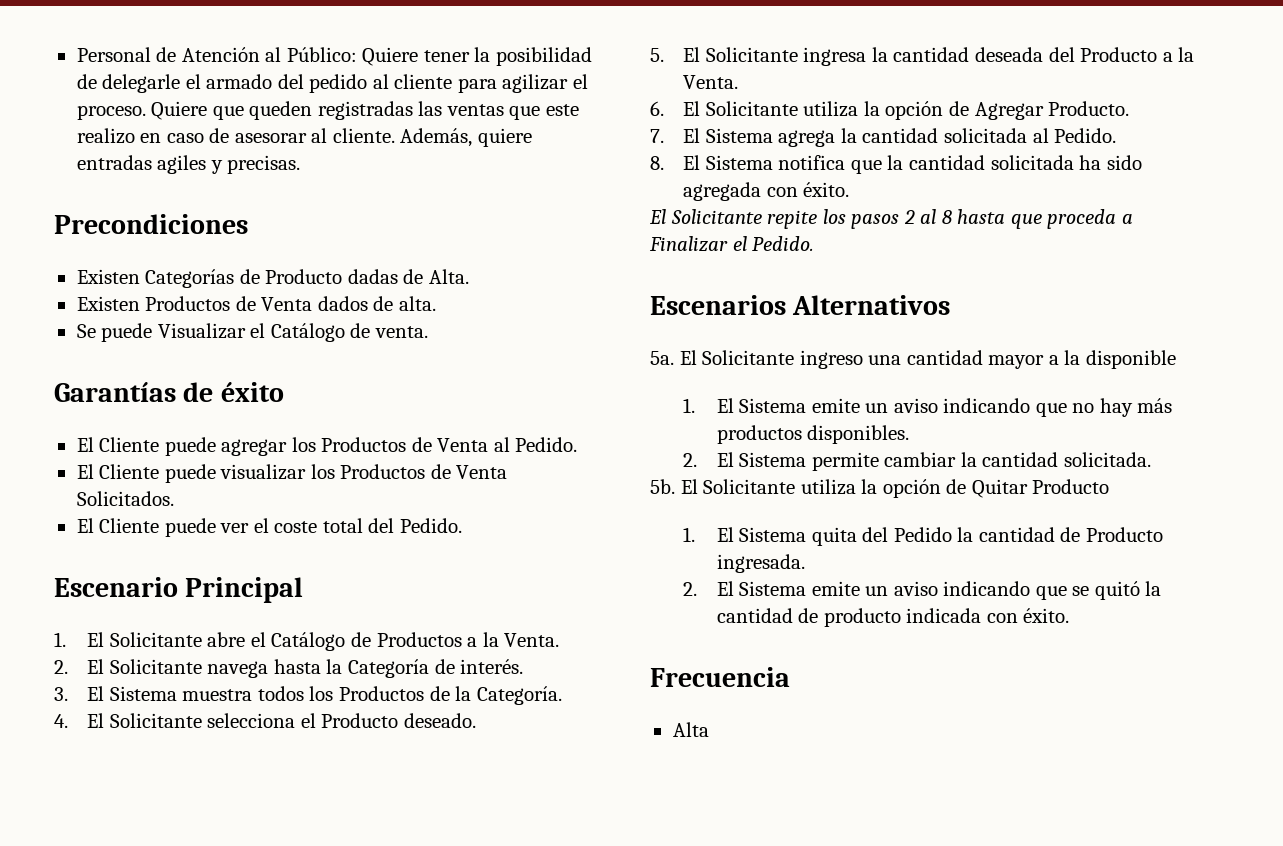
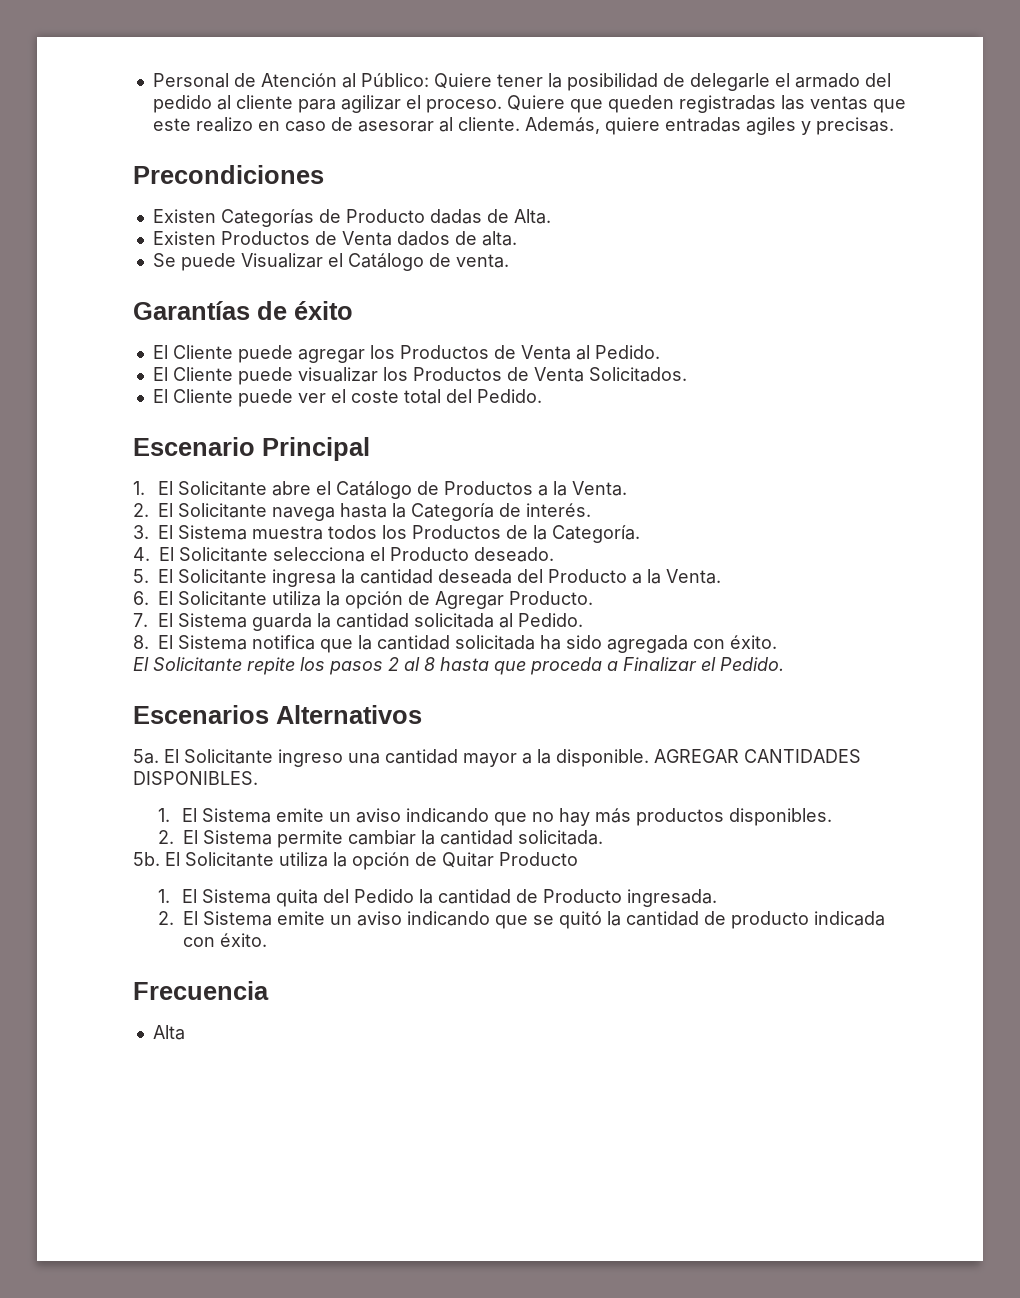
- 7. El Sistema agrega la cantidad solicitada al Pedido.
+ 7. El Sistema guarda la cantidad solicitada al Pedido.
- El Solicitante ingreso una cantidad mayor a la disponible
+ El Solicitante ingreso una cantidad mayor a la disponible. AGREGAR CANTIDADES DISPONIBLES.

